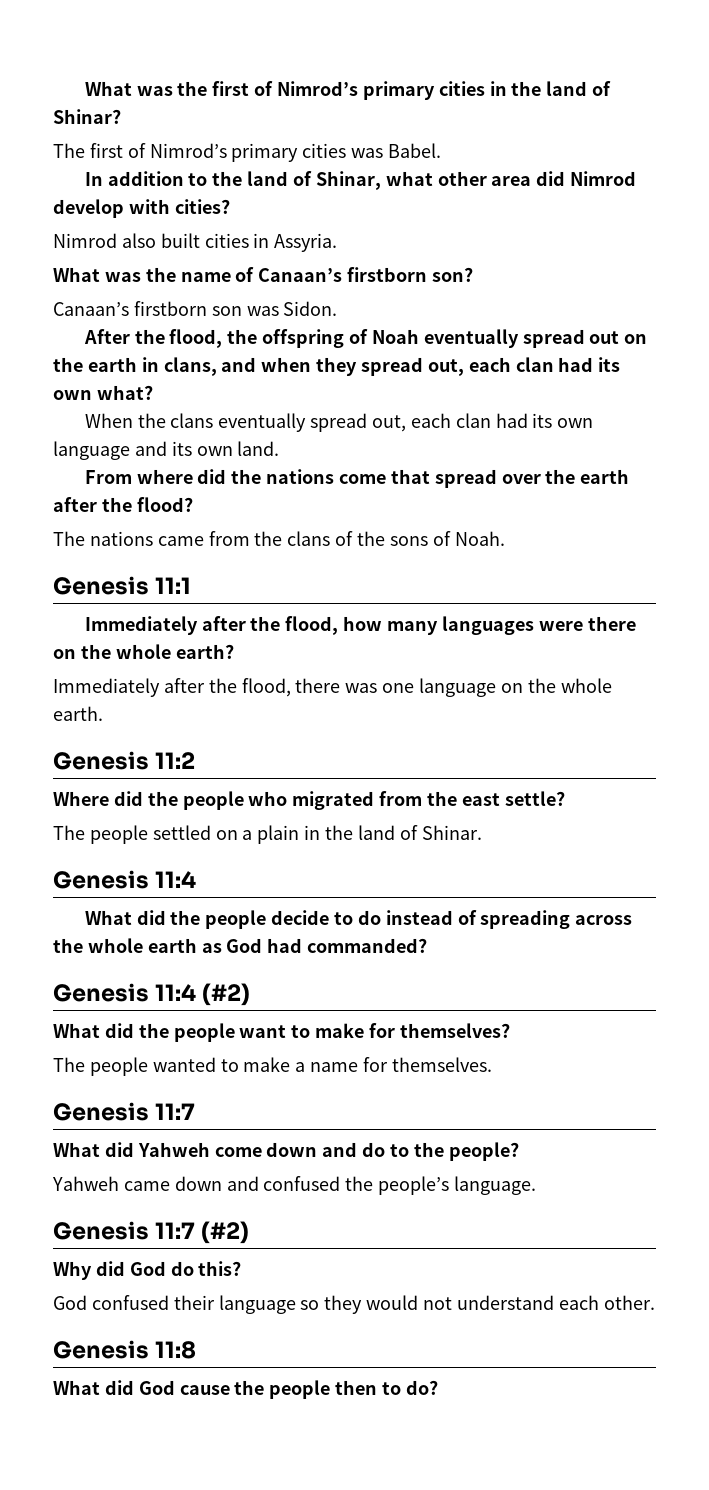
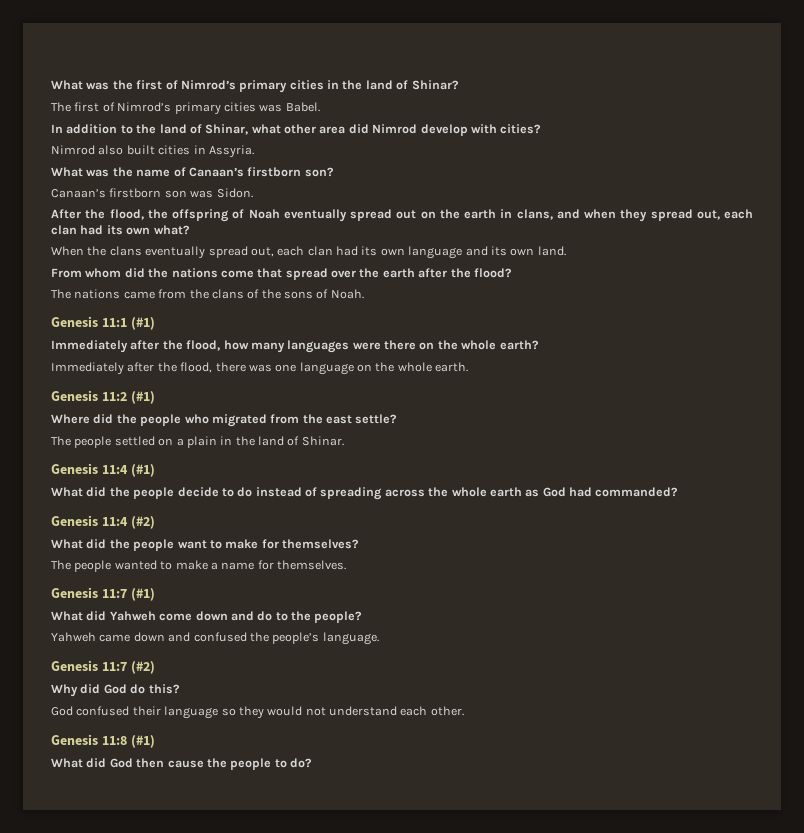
- From where did the nations come that spread over the earth after the flood?
+ From whom did the nations come that spread over the earth after the flood?
- Genesis 11:1
+ Genesis 11:1 (#1)
- Genesis 11:2
+ Genesis 11:2 (#1)
  The people settled on a plain in the land of Shinar.
- Genesis 11:4
+ Genesis 11:4 (#1)
  The people wanted to make a name for themselves.
- Genesis 11:7
+ Genesis 11:7 (#1)
- Genesis 11:8
+ Genesis 11:8 (#1)
- What did God cause the people then to do?
+ What did God then cause the people to do?

